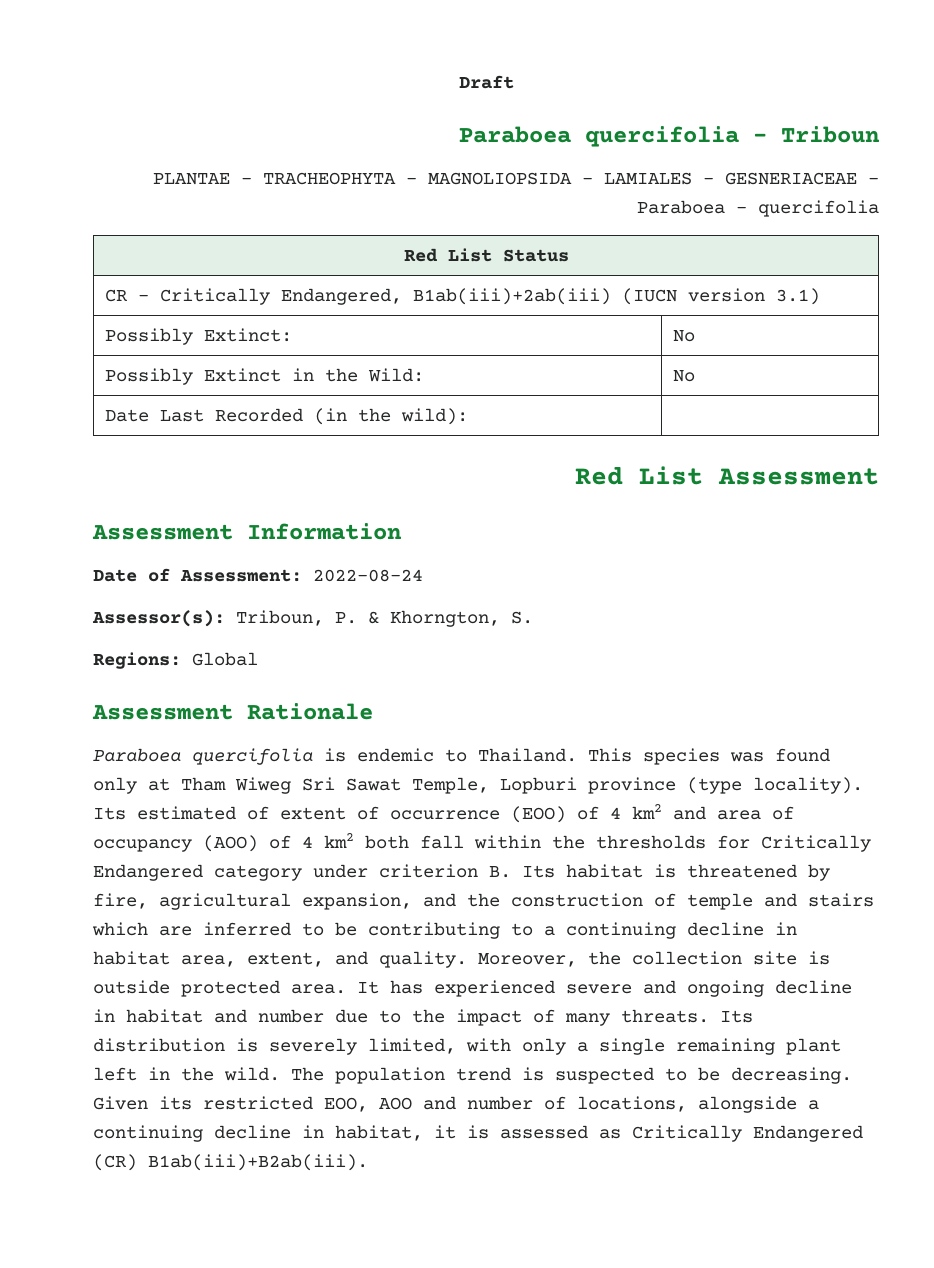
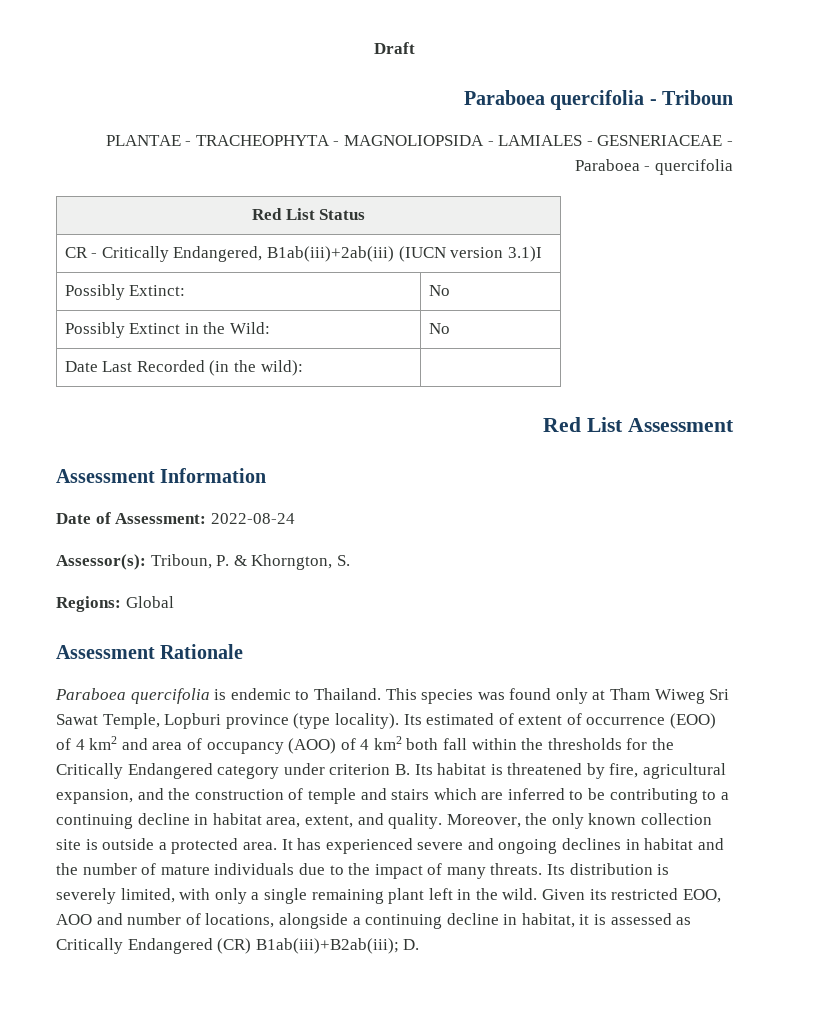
- CR - Critically Endangered, B1ab(iii)+2ab(iii) (IUCN version 3.1)
+ CR - Critically Endangered, B1ab(iii)+2ab(iii) (IUCN version 3.1)I
- Its estimated of extent of occurrence (EOO) of 4 km2 and area of occupancy (AOO) of 4 km2 both fall within the thresholds for Critically Endangered category under criterion B. Its habitat is threatened by fire, agricultural expansion, and the construction of temple and stairs which are inferred to be contributing to a continuing decline in habitat area, extent, and quality.
+ Its estimated of extent of occurrence (EOO) of 4 km2 and area of occupancy (AOO) of 4 km2 both fall within the thresholds for the Critically Endangered category under criterion B. Its habitat is threatened by fire, agricultural expansion, and the construction of temple and stairs which are inferred to be contributing to a continuing decline in habitat area, extent, and quality.
- Moreover, the collection site is outside protected area.
+ Moreover, the only known collection site is outside a protected area.
- It has experienced severe and ongoing decline in habitat and number due to the impact of many threats.
+ It has experienced severe and ongoing declines in habitat and the number of mature individuals due to the impact of many threats.
- The population trend is suspected to be decreasing.
- Given its restricted EOO, AOO and number of locations, alongside a continuing decline in habitat, it is assessed as Critically Endangered (CR) B1ab(iii)+B2ab(iii).
+ Given its restricted EOO, AOO and number of locations, alongside a continuing decline in habitat, it is assessed as Critically Endangered (CR) B1ab(iii)+B2ab(iii); D.

